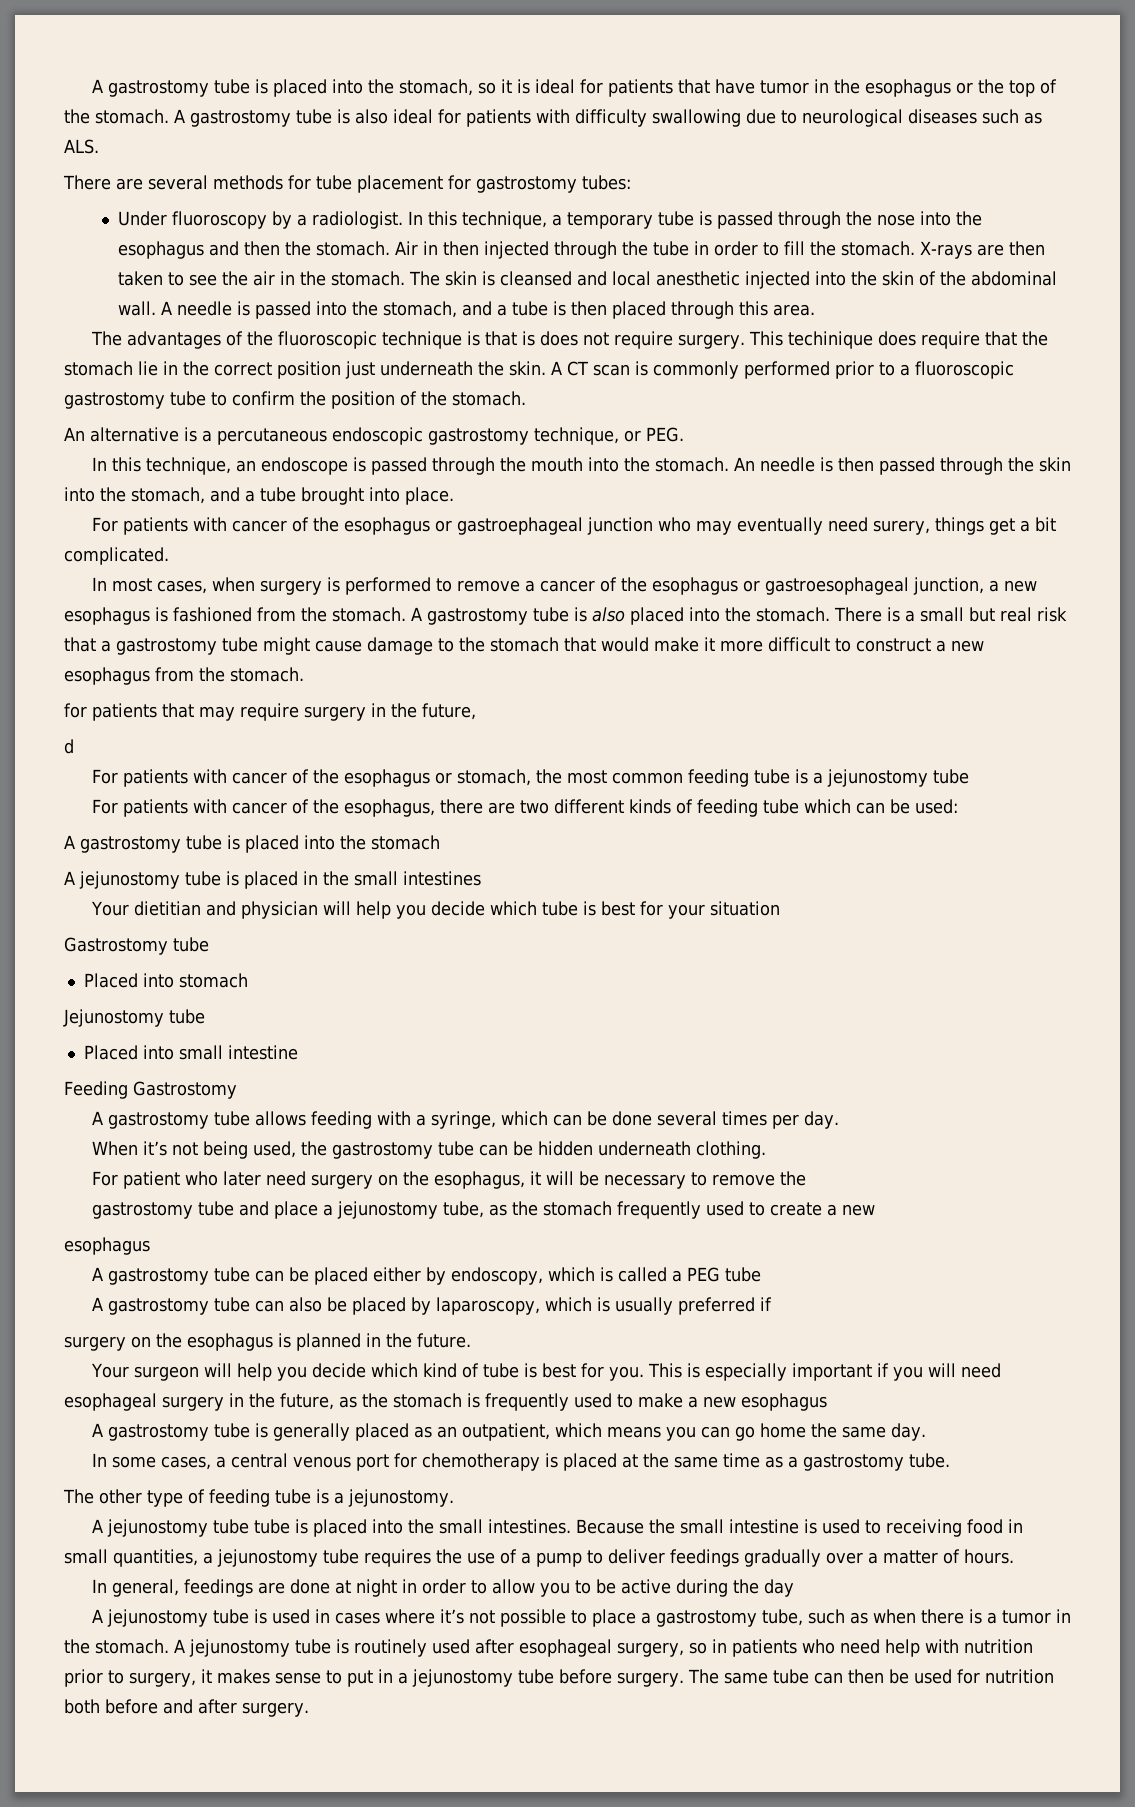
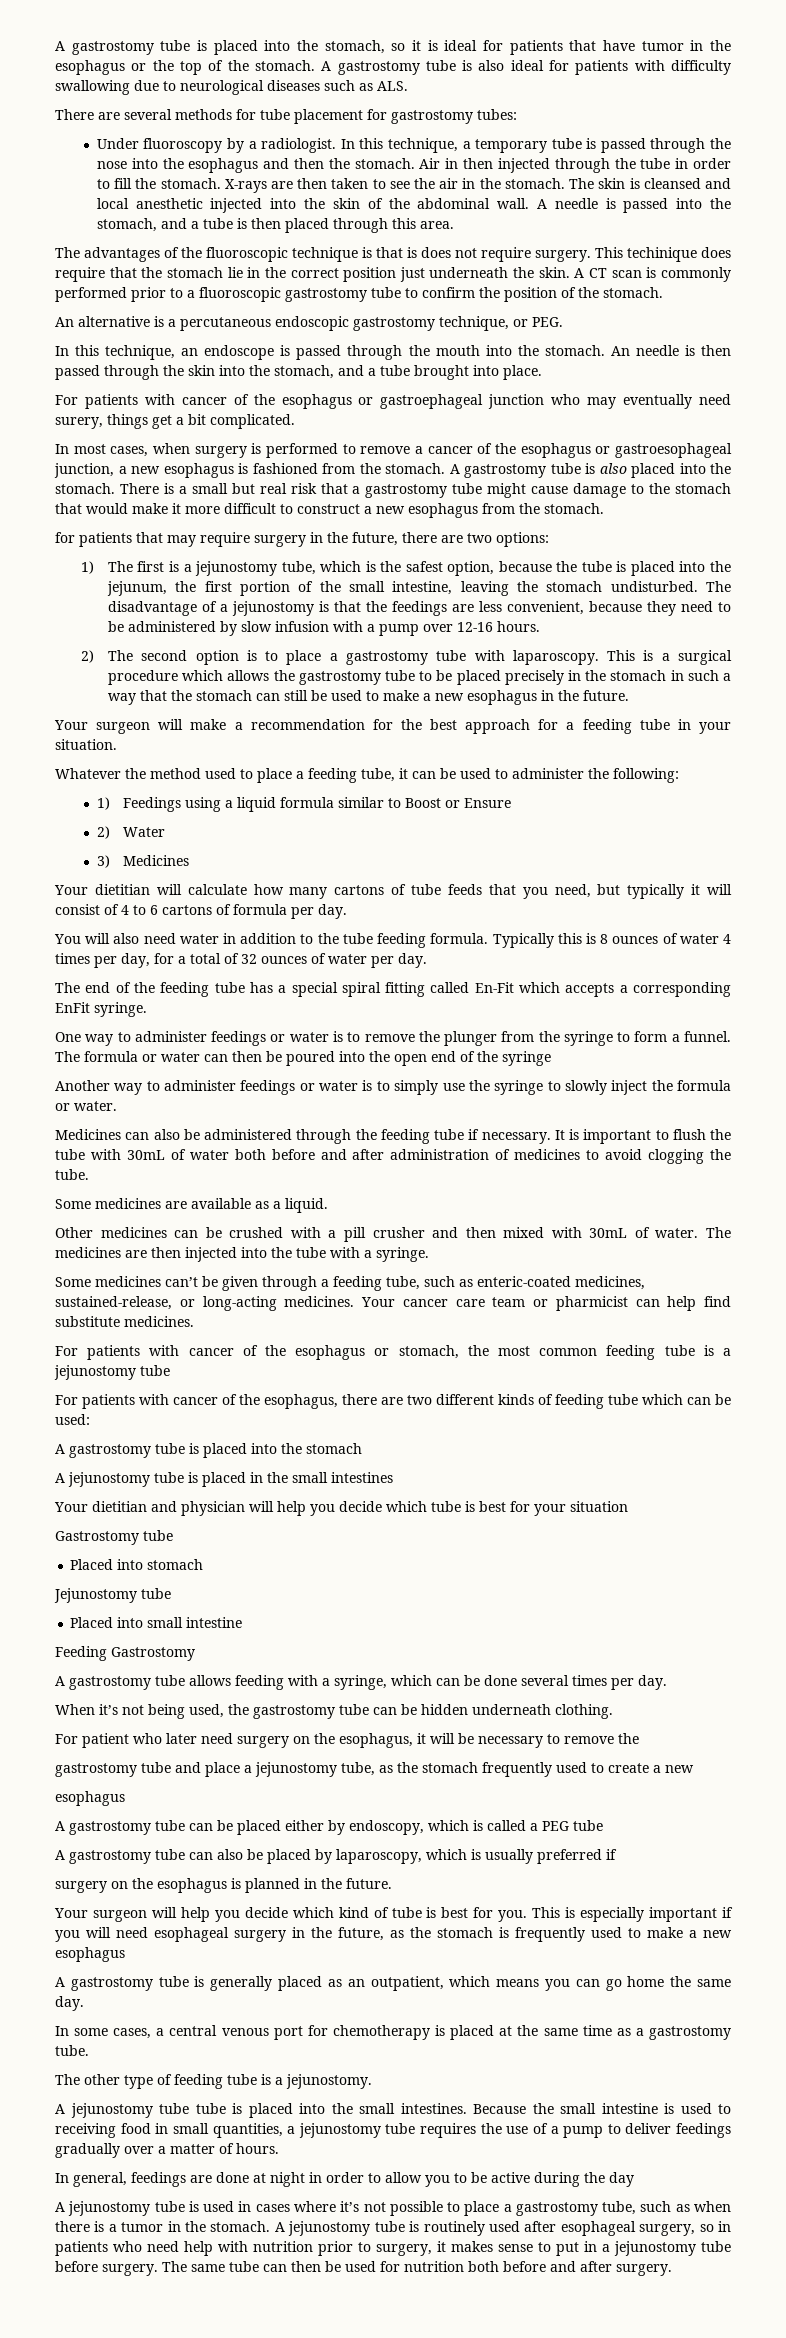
- for patients that may require surgery in the future,
- d
+ for patients that may require surgery in the future, there are two options:
+ 1) The first is a jejunostomy tube, which is the safest option, because the tube is placed into the jejunum, the first portion of the small intestine, leaving the stomach undisturbed. The disadvantage of a jejunostomy is that the feedings are less convenient, because they need to be administered by slow infusion with a pump over 12-16 hours.
+ 2) The second option is to place a gastrostomy tube with laparoscopy. This is a surgical procedure which allows the gastrostomy tube to be placed precisely in the stomach in such a way that the stomach can still be used to make a new esophagus in the future.
+ Your surgeon will make a recommendation for the best approach for a feeding tube in your situation.
+ Whatever the method used to place a feeding tube, it can be used to administer the following:
+ 1) Feedings using a liquid formula similar to Boost or Ensure
+ 2) Water
+ 3) Medicines
+ Your dietitian will calculate how many cartons of tube feeds that you need, but typically it will consist of 4 to 6 cartons of formula per day.
+ You will also need water in addition to the tube feeding formula. Typically this is 8 ounces of water 4 times per day, for a total of 32 ounces of water per day.
+ The end of the feeding tube has a special spiral fitting called En-Fit which accepts a corresponding EnFit syringe.
+ One way to administer feedings or water is to remove the plunger from the syringe to form a funnel. The formula or water can then be poured into the open end of the syringe
+ Another way to administer feedings or water is to simply use the syringe to slowly inject the formula or water.
+ Medicines can also be administered through the feeding tube if necessary. It is important to flush the tube with 30mL of water both before and after administration of medicines to avoid clogging the tube.
+ Some medicines are available as a liquid.
+ Other medicines can be crushed with a pill crusher and then mixed with 30mL of water. The medicines are then injected into the tube with a syringe.
+ Some medicines can’t be given through a feeding tube, such as enteric-coated medicines, sustained-release, or long-acting medicines. Your cancer care team or pharmicist can help find substitute medicines.

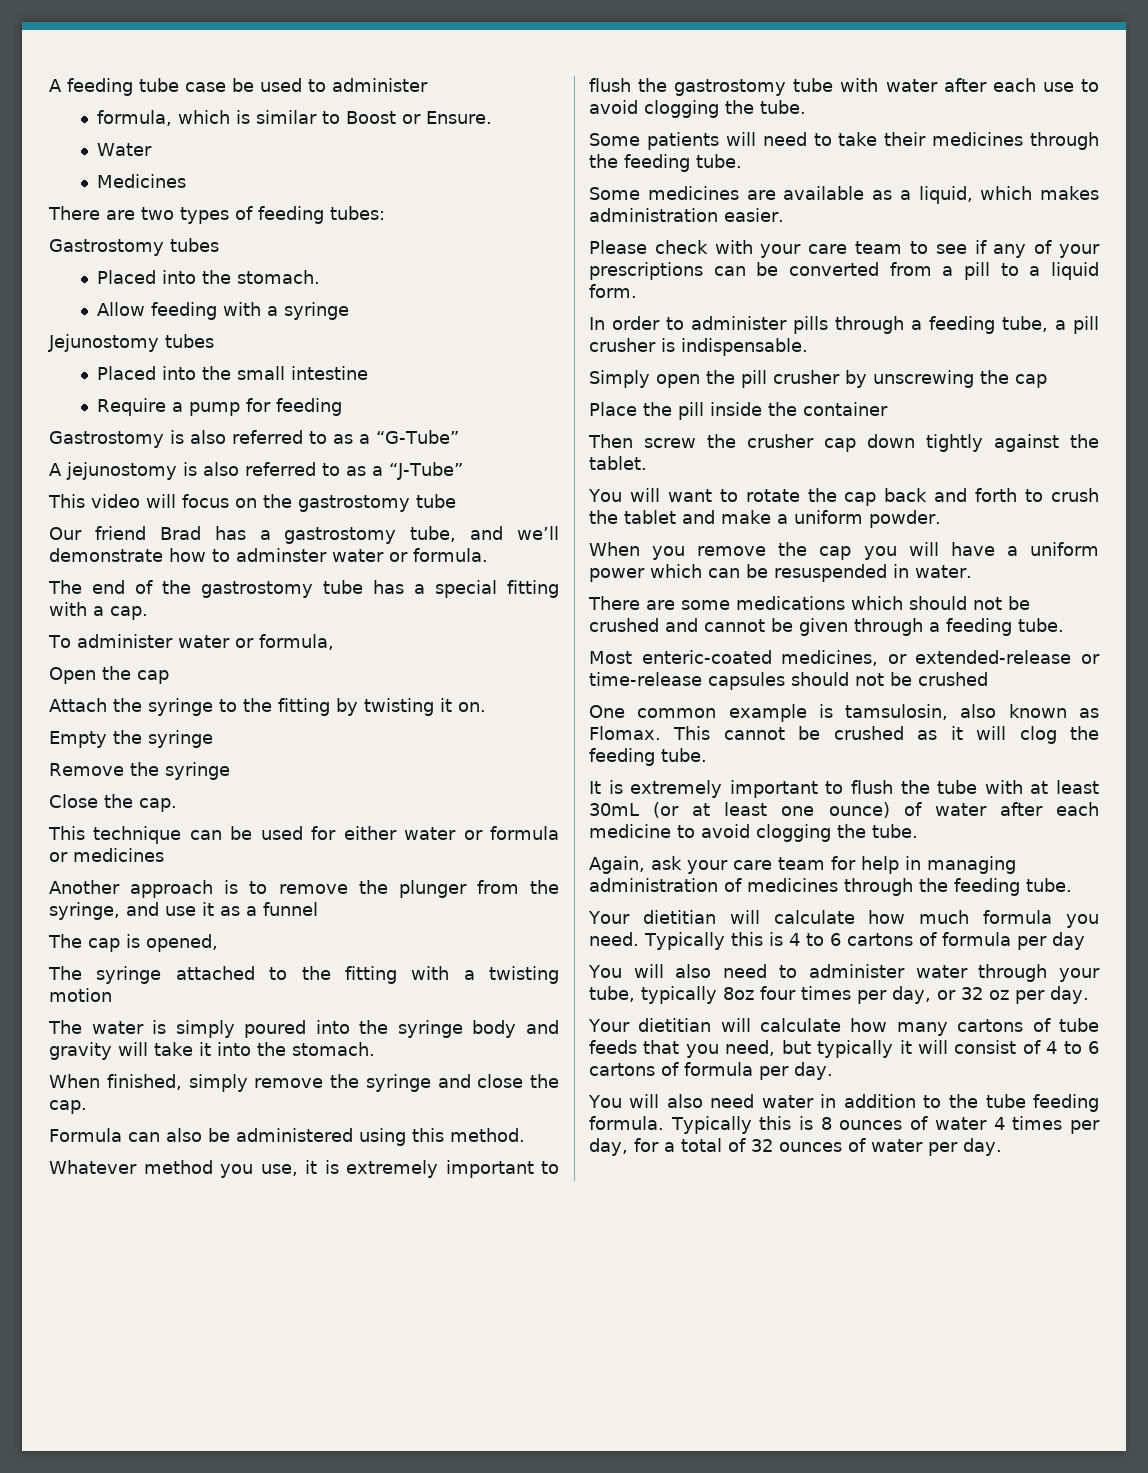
- A gastrostomy tube is placed into the stomach, so it is ideal for patients that have tumor in the esophagus or the top of the stomach. A gastrostomy tube is also ideal for patients with difficulty swallowing due to neurological diseases such as ALS.
- There are several methods for tube placement for gastrostomy tubes:
- Under fluoroscopy by a radiologist. In this technique, a temporary tube is passed through the nose into the esophagus and then the stomach. Air in then injected through the tube in order to fill the stomach. X-rays are then taken to see the air in the stomach. The skin is cleansed and local anesthetic injected into the skin of the abdominal wall. A needle is passed into the stomach, and a tube is then placed through this area.
- The advantages of the fluoroscopic technique is that is does not require surgery. This techinique does require that the stomach lie in the correct position just underneath the skin. A CT scan is commonly performed prior to a fluoroscopic gastrostomy tube to confirm the position of the stomach.
- An alternative is a percutaneous endoscopic gastrostomy technique, or PEG.
- In this technique, an endoscope is passed through the mouth into the stomach. An needle is then passed through the skin into the stomach, and a tube brought into place.
- For patients with cancer of the esophagus or gastroephageal junction who may eventually need surery, things get a bit complicated.
- In most cases, when surgery is performed to remove a cancer of the esophagus or gastroesophageal junction, a new esophagus is fashioned from the stomach. A gastrostomy tube is also placed into the stomach. There is a small but real risk that a gastrostomy tube might cause damage to the stomach that would make it more difficult to construct a new esophagus from the stomach.
- for patients that may require surgery in the future, there are two options:
- 1) The first is a jejunostomy tube, which is the safest option, because the tube is placed into the jejunum, the first portion of the small intestine, leaving the stomach undisturbed. The disadvantage of a jejunostomy is that the feedings are less convenient, because they need to be administered by slow infusion with a pump over 12-16 hours.
- 2) The second option is to place a gastrostomy tube with laparoscopy. This is a surgical procedure which allows the gastrostomy tube to be placed precisely in the stomach in such a way that the stomach can still be used to make a new esophagus in the future.
- Your surgeon will make a recommendation for the best approach for a feeding tube in your situation.
- Whatever the method used to place a feeding tube, it can be used to administer the following:
- 1) Feedings using a liquid formula similar to Boost or Ensure
- 2) Water
+ A feeding tube case be used to administer
+ formula, which is similar to Boost or Ensure.
+ Water
- 3) Medicines
+ Medicines
+ There are two types of feeding tubes:
+ Gastrostomy tubes
+ Placed into the stomach.
+ Allow feeding with a syringe
+ Jejunostomy tubes
+ Placed into the small intestine
+ Require a pump for feeding
+ Gastrostomy is also referred to as a “G-Tube”
+ A jejunostomy is also referred to as a “J-Tube”
+ This video will focus on the gastrostomy tube
+ Our friend Brad has a gastrostomy tube, and we’ll demonstrate how to adminster water or formula.
+ The end of the gastrostomy tube has a special fitting with a cap.
+ To administer water or formula,
+ Open the cap
+ Attach the syringe to the fitting by twisting it on.
+ Empty the syringe
+ Remove the syringe
+ Close the cap.
+ This technique can be used for either water or formula or medicines
+ Another approach is to remove the plunger from the syringe, and use it as a funnel
+ The cap is opened,
+ The syringe attached to the fitting with a twisting motion
+ The water is simply poured into the syringe body and gravity will take it into the stomach.
+ When finished, simply remove the syringe and close the cap.
+ Formula can also be administered using this method.
+ Whatever method you use, it is extremely important to flush the gastrostomy tube with water after each use to avoid clogging the tube.
+ Some patients will need to take their medicines through the feeding tube.
+ Some medicines are available as a liquid, which makes administration easier.
+ Please check with your care team to see if any of your prescriptions can be converted from a pill to a liquid form.
+ In order to administer pills through a feeding tube, a pill crusher is indispensable.
+ Simply open the pill crusher by unscrewing the cap
+ Place the pill inside the container
+ Then screw the crusher cap down tightly against the tablet.
+ You will want to rotate the cap back and forth to crush the tablet and make a uniform powder.
+ When you remove the cap you will have a uniform power which can be resuspended in water.
+ There are some medications which should not be crushed and cannot be given through a feeding tube.
+ Most enteric-coated medicines, or extended-release or time-release capsules should not be crushed
+ One common example is tamsulosin, also known as Flomax. This cannot be crushed as it will clog the feeding tube.
+ It is extremely important to flush the tube with at least 30mL (or at least one ounce) of water after each medicine to avoid clogging the tube.
+ Again, ask your care team for help in managing administration of medicines through the feeding tube.
+ Your dietitian will calculate how much formula you need. Typically this is 4 to 6 cartons of formula per day
+ You will also need to administer water through your tube, typically 8oz four times per day, or 32 oz per day.
- The end of the feeding tube has a special spiral fitting called En-Fit which accepts a corresponding EnFit syringe.
- One way to administer feedings or water is to remove the plunger from the syringe to form a funnel. The formula or water can then be poured into the open end of the syringe
- Another way to administer feedings or water is to simply use the syringe to slowly inject the formula or water.
- Medicines can also be administered through the feeding tube if necessary. It is important to flush the tube with 30mL of water both before and after administration of medicines to avoid clogging the tube.
- Some medicines are available as a liquid.
- Other medicines can be crushed with a pill crusher and then mixed with 30mL of water. The medicines are then injected into the tube with a syringe.
- Some medicines can’t be given through a feeding tube, such as enteric-coated medicines, sustained-release, or long-acting medicines. Your cancer care team or pharmicist can help find substitute medicines.
- For patients with cancer of the esophagus or stomach, the most common feeding tube is a jejunostomy tube
- For patients with cancer of the esophagus, there are two different kinds of feeding tube which can be used:
- A gastrostomy tube is placed into the stomach
- A jejunostomy tube is placed in the small intestines
- Your dietitian and physician will help you decide which tube is best for your situation
- Gastrostomy tube
- Placed into stomach
- Jejunostomy tube
- Placed into small intestine
- Feeding Gastrostomy
- A gastrostomy tube allows feeding with a syringe, which can be done several times per day.
- When it’s not being used, the gastrostomy tube can be hidden underneath clothing.
- For patient who later need surgery on the esophagus, it will be necessary to remove the
- gastrostomy tube and place a jejunostomy tube, as the stomach frequently used to create a new
- esophagus
- A gastrostomy tube can be placed either by endoscopy, which is called a PEG tube
- A gastrostomy tube can also be placed by laparoscopy, which is usually preferred if
- surgery on the esophagus is planned in the future.
- Your surgeon will help you decide which kind of tube is best for you. This is especially important if you will need esophageal surgery in the future, as the stomach is frequently used to make a new esophagus
- A gastrostomy tube is generally placed as an outpatient, which means you can go home the same day.
- In some cases, a central venous port for chemotherapy is placed at the same time as a gastrostomy tube.
- The other type of feeding tube is a jejunostomy.
- A jejunostomy tube tube is placed into the small intestines. Because the small intestine is used to receiving food in small quantities, a jejunostomy tube requires the use of a pump to deliver feedings gradually over a matter of hours.
- In general, feedings are done at night in order to allow you to be active during the day
- A jejunostomy tube is used in cases where it’s not possible to place a gastrostomy tube, such as when there is a tumor in the stomach. A jejunostomy tube is routinely used after esophageal surgery, so in patients who need help with nutrition prior to surgery, it makes sense to put in a jejunostomy tube before surgery. The same tube can then be used for nutrition both before and after surgery.

